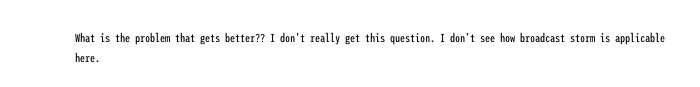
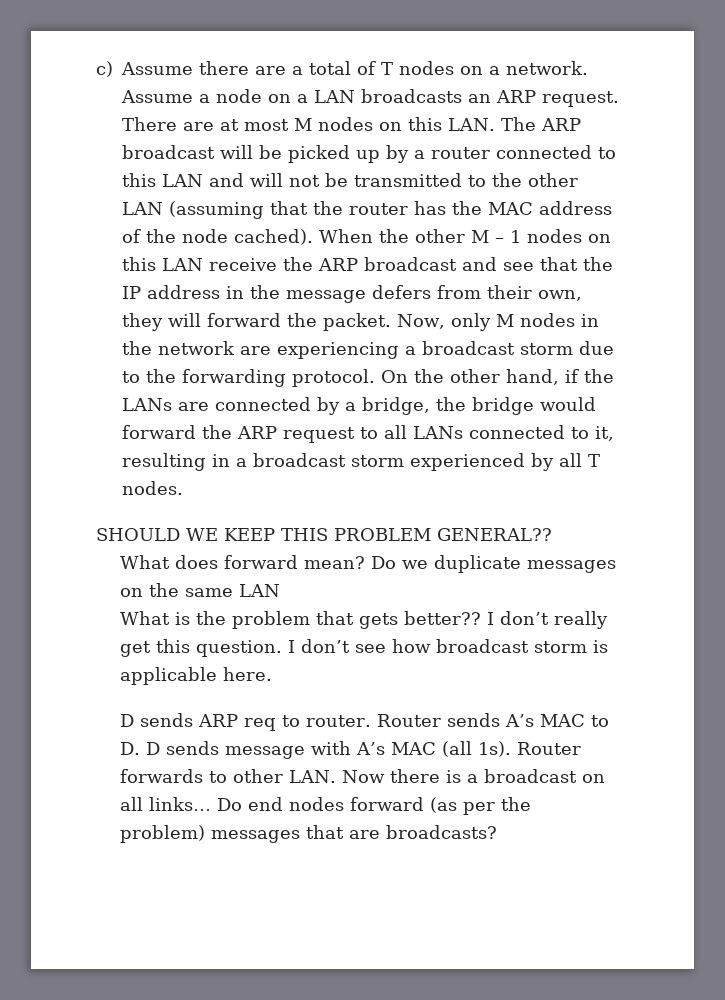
+ c) Assume there are a total of T nodes on a network. Assume a node on a LAN broadcasts an ARP request. There are at most M nodes on this LAN. The ARP broadcast will be picked up by a router connected to this LAN and will not be transmitted to the other LAN (assuming that the router has the MAC address of the node cached). When the other M – 1 nodes on this LAN receive the ARP broadcast and see that the IP address in the message defers from their own, they will forward the packet. Now, only M nodes in the network are experiencing a broadcast storm due to the forwarding protocol. On the other hand, if the LANs are connected by a bridge, the bridge would forward the ARP request to all LANs connected to it, resulting in a broadcast storm experienced by all T nodes.
+ SHOULD WE KEEP THIS PROBLEM GENERAL??
+ What does forward mean? Do we duplicate messages on the same LAN
+ D sends ARP req to router. Router sends A’s MAC to D. D sends message with A’s MAC (all 1s). Router forwards to other LAN. Now there is a broadcast on all links… Do end nodes forward (as per the problem) messages that are broadcasts?

